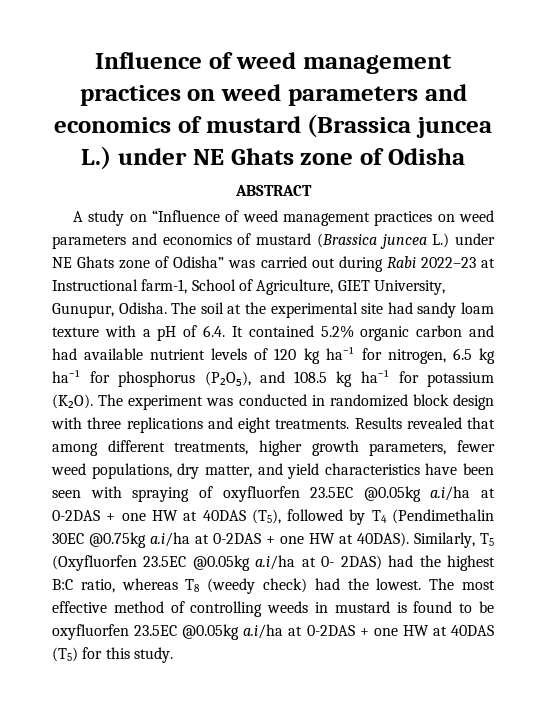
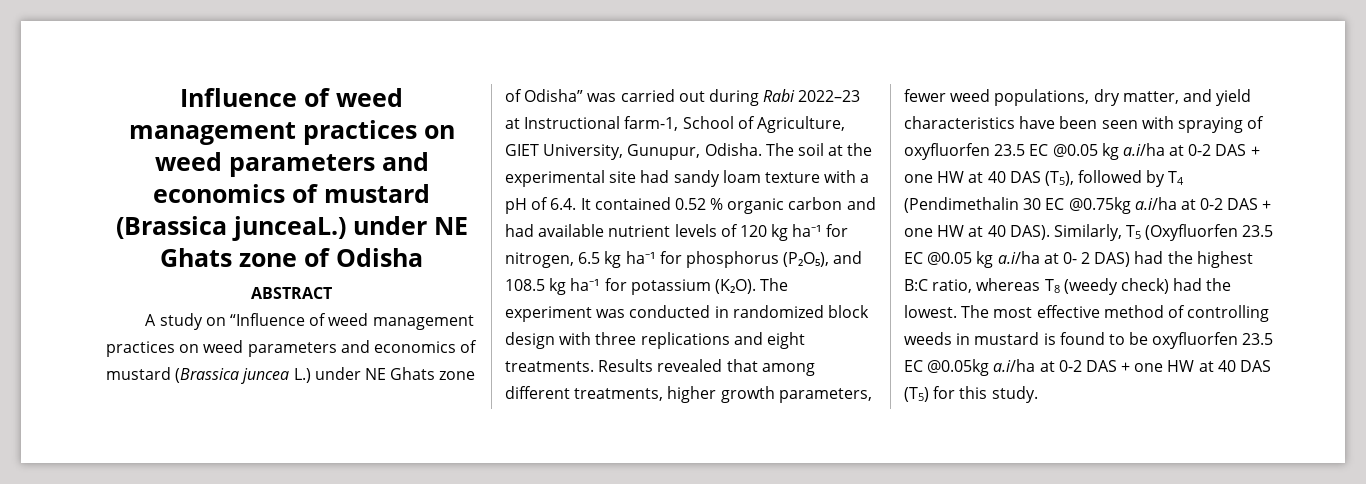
- Influence of weed management practices on weed parameters and economics of mustard (Brassica juncea L.) under NE Ghats zone of Odisha
+ Influence of weed management practices on weed parameters and economics of mustard (Brassica junceaL.) under NE Ghats zone of Odisha
- The soil at the experimental site had sandy loam texture with a pH of 6.4. It contained 5.2% organic carbon and had available nutrient levels of 120 kg ha⁻¹ for nitrogen, 6.5 kg ha⁻¹ for phosphorus (P₂O₅), and 108.5 kg ha⁻¹ for potassium (K₂O).
+ The soil at the experimental site had sandy loam texture with a pH of 6.4. It contained 0.52 % organic carbon and had available nutrient levels of 120 kg ha⁻¹ for nitrogen, 6.5 kg ha⁻¹ for phosphorus (P₂O₅), and 108.5 kg ha⁻¹ for potassium (K₂O).
- Results revealed that among different treatments, higher growth parameters, fewer weed populations, dry matter, and yield characteristics have been seen with spraying of oxyfluorfen 23.5EC @0.05kg a.i/ha at 0-2DAS + one HW at 40DAS (T5), followed by T4 (Pendimethalin 30EC @0.75kg a.i/ha at 0-2DAS + one HW at 40DAS).
+ Results revealed that among different treatments, higher growth parameters, fewer weed populations, dry matter, and yield characteristics have been seen with spraying of oxyfluorfen 23.5 EC @0.05 kg a.i/ha at 0-2 DAS + one HW at 40 DAS (T5), followed by T4 (Pendimethalin 30 EC @0.75kg a.i/ha at 0-2 DAS + one HW at 40 DAS).
- Similarly, T5 (Oxyfluorfen 23.5EC @0.05kg a.i/ha at 0- 2DAS) had the highest B:C ratio, whereas T8 (weedy check) had the lowest.
+ Similarly, T5 (Oxyfluorfen 23.5 EC @0.05 kg a.i/ha at 0- 2 DAS) had the highest B:C ratio, whereas T8 (weedy check) had the lowest.
- The most effective method of controlling weeds in mustard is found to be oxyfluorfen 23.5EC @0.05kg a.i/ha at 0-2DAS + one HW at 40DAS (T5) for this study.
+ The most effective method of controlling weeds in mustard is found to be oxyfluorfen 23.5 EC @0.05kg a.i/ha at 0-2 DAS + one HW at 40 DAS (T5) for this study.

